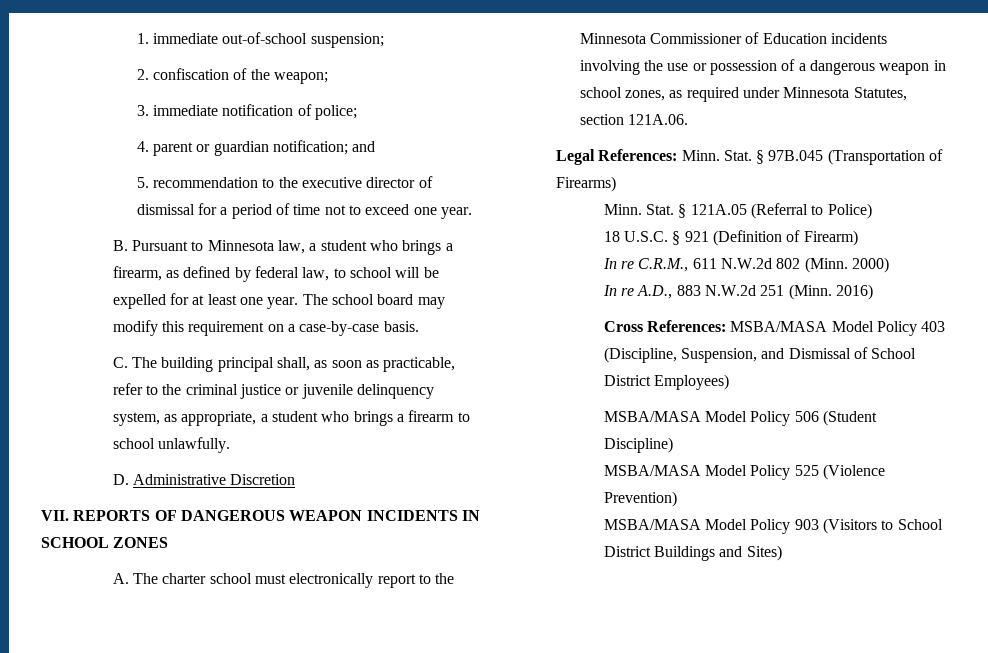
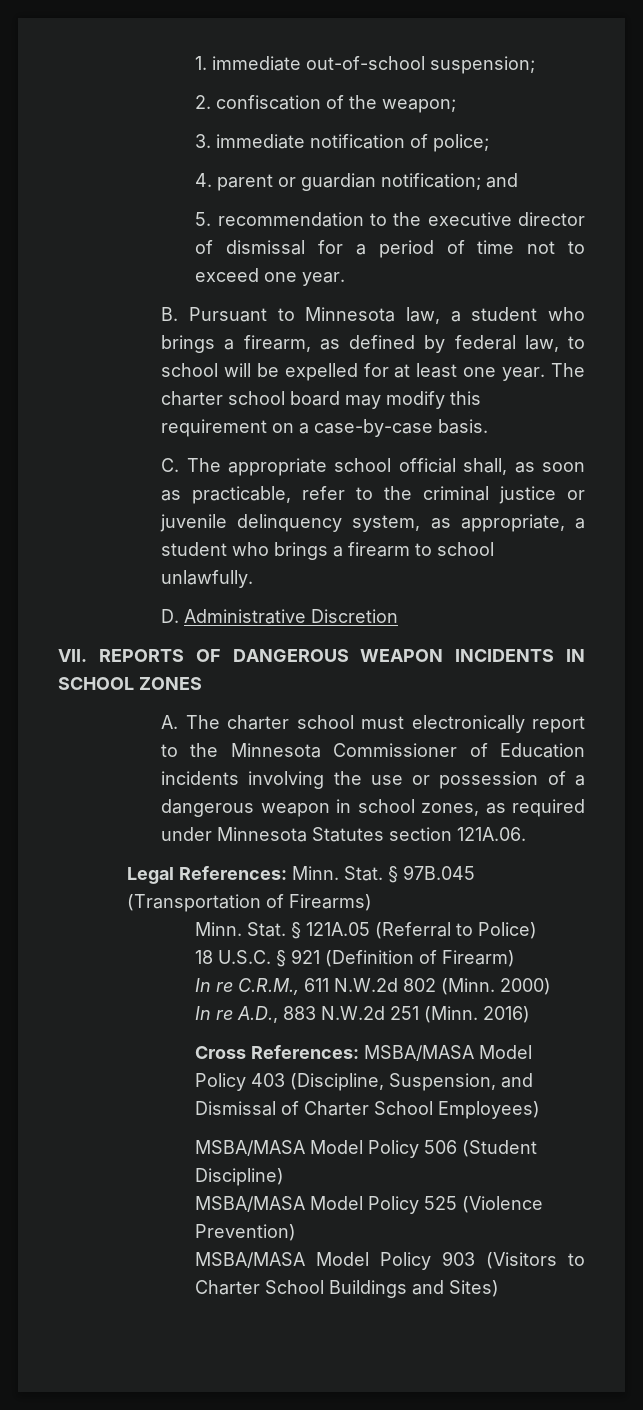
- The school board may modify this requirement on a case-by-case basis.
+ The charter school board may modify this requirement on a case-by-case basis.
- C. The building principal shall, as soon as practicable, refer to the criminal justice or juvenile delinquency system, as appropriate, a student who brings a firearm to school unlawfully.
+ C. The appropriate school official shall, as soon as practicable, refer to the criminal justice or juvenile delinquency system, as appropriate, a student who brings a firearm to school unlawfully.
- A. The charter school must electronically report to the Minnesota Commissioner of Education incidents involving the use or possession of a dangerous weapon in school zones, as required under Minnesota Statutes, section 121A.06.
+ A. The charter school must electronically report to the Minnesota Commissioner of Education incidents involving the use or possession of a dangerous weapon in school zones, as required under Minnesota Statutes section 121A.06.
- Cross References: MSBA/MASA Model Policy 403 (Discipline, Suspension, and Dismissal of School District Employees)
+ Cross References: MSBA/MASA Model Policy 403 (Discipline, Suspension, and Dismissal of Charter School Employees)
- MSBA/MASA Model Policy 903 (Visitors to School District Buildings and Sites)
+ MSBA/MASA Model Policy 903 (Visitors to Charter School Buildings and Sites)

